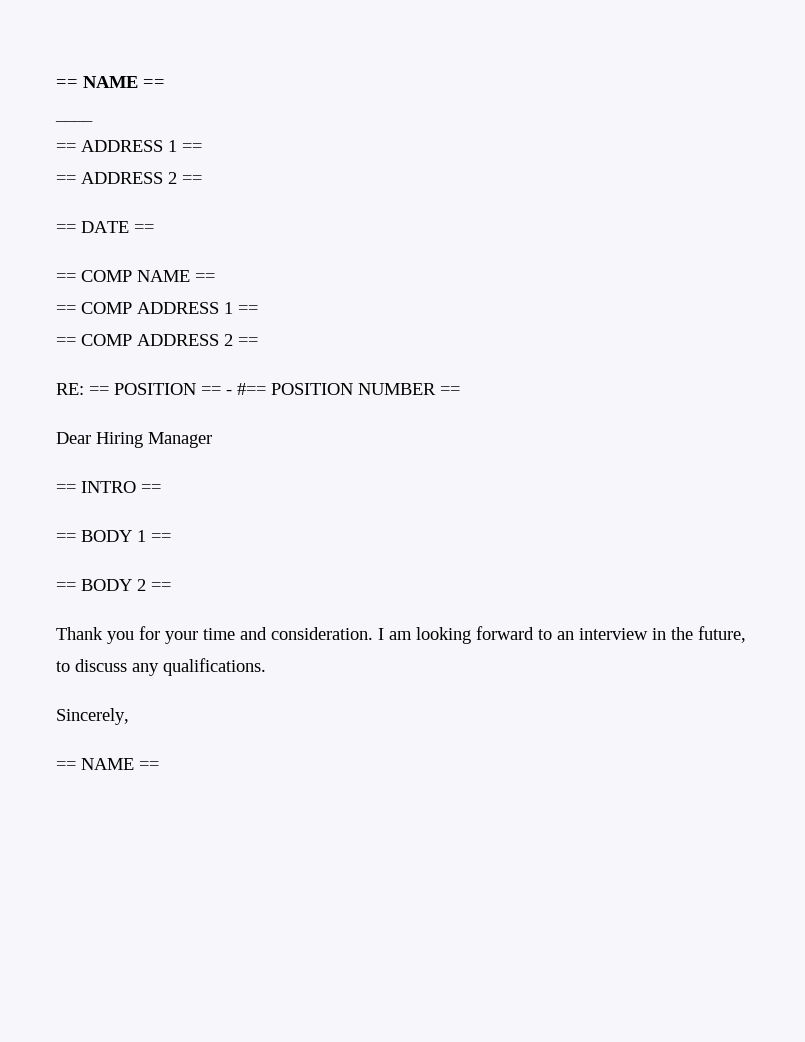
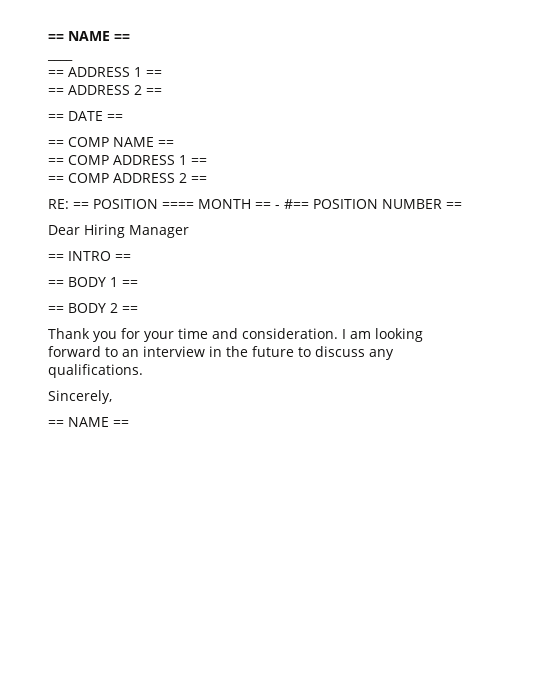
- RE: == POSITION == - #== POSITION NUMBER ==
+ RE: == POSITION ==== MONTH == - #== POSITION NUMBER ==
- I am looking forward to an interview in the future, to discuss any qualifications.
+ I am looking forward to an interview in the future to discuss any qualifications.

